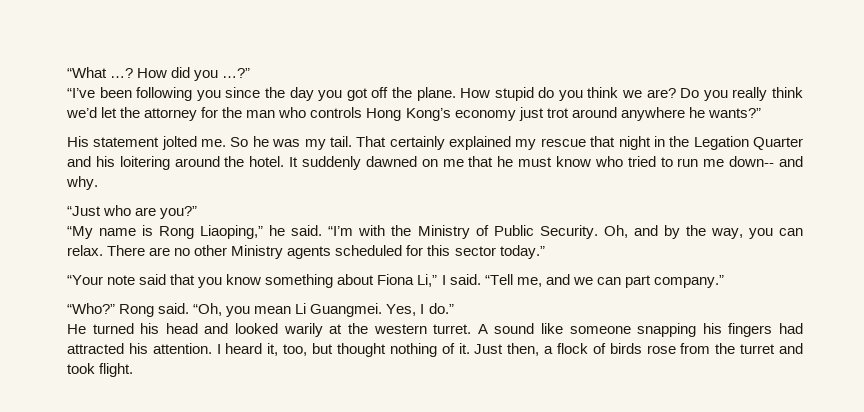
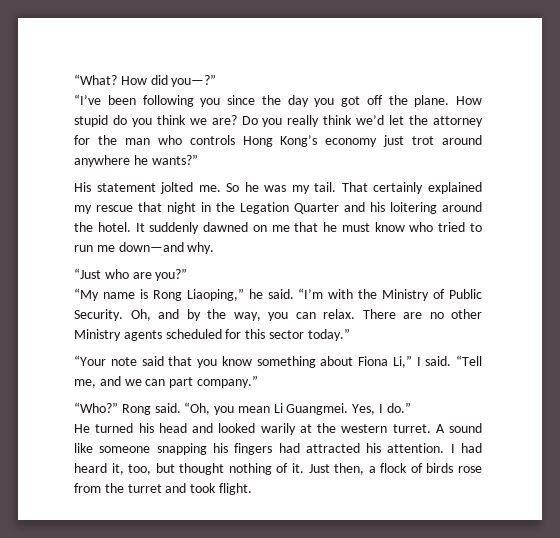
- “What …? How did you …?”
+ “What? How did you—?”
- It suddenly dawned on me that he must know who tried to run me down-- and why.
+ It suddenly dawned on me that he must know who tried to run me down—and why.
- I heard it, too, but thought nothing of it.
+ I had heard it, too, but thought nothing of it.

